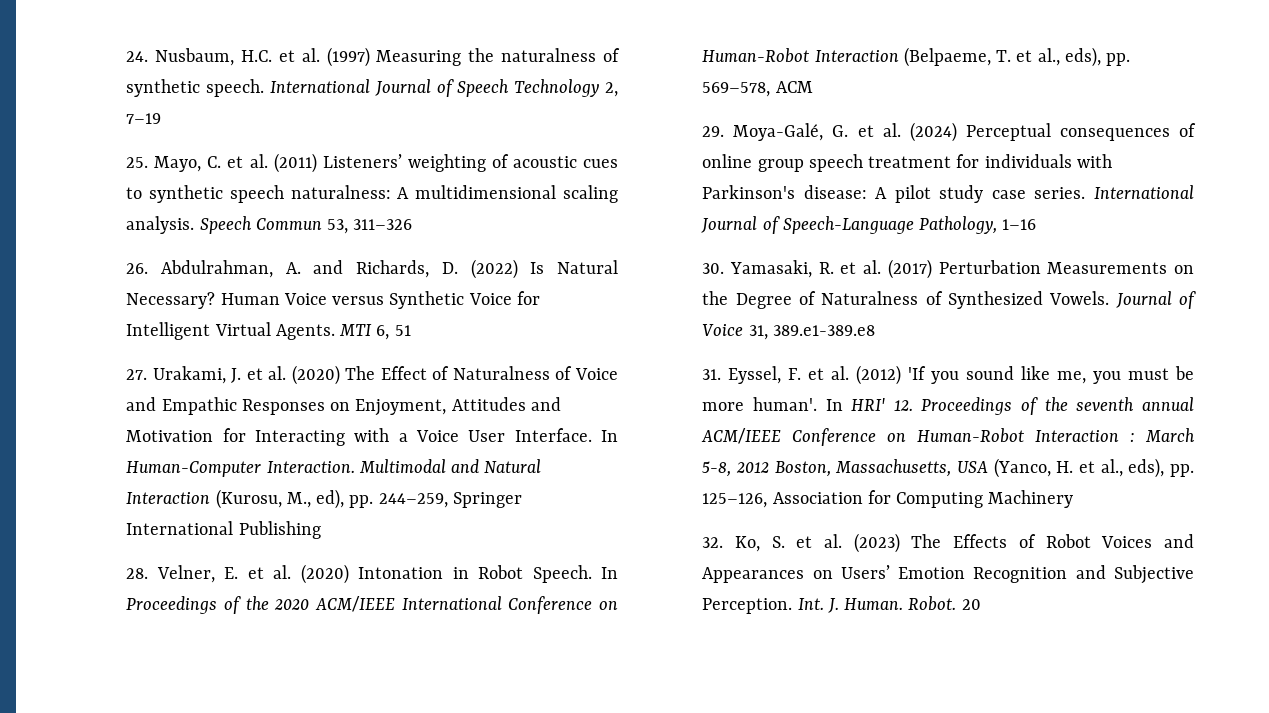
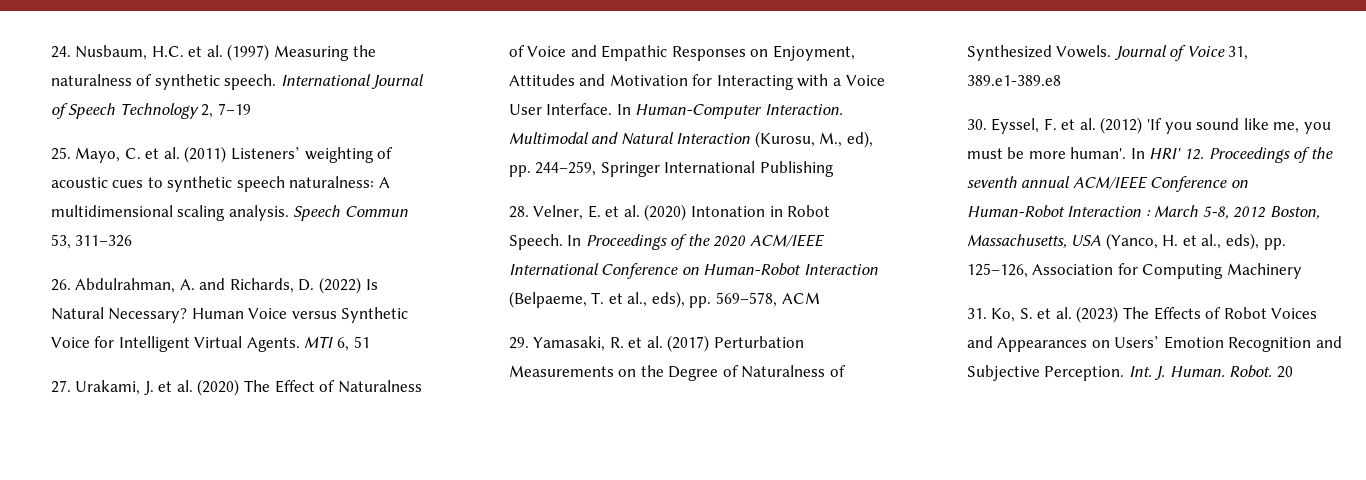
- 29. Moya-Galé, G. et al. (2024) Perceptual consequences of online group speech treatment for individuals with Parkinson's disease: A pilot study case series. International Journal of Speech-Language Pathology, 1–16
- 30. Yamasaki, R. et al. (2017) Perturbation Measurements on the Degree of Naturalness of Synthesized Vowels.
+ 29. Yamasaki, R. et al. (2017) Perturbation Measurements on the Degree of Naturalness of Synthesized Vowels.
- 31. Eyssel, F. et al. (2012) 'If you sound like me, you must be more human'.
+ 30. Eyssel, F. et al. (2012) 'If you sound like me, you must be more human'.
- 32. Ko, S. et al. (2023) The Effects of Robot Voices and Appearances on Users’ Emotion Recognition and Subjective Perception.
+ 31. Ko, S. et al. (2023) The Effects of Robot Voices and Appearances on Users’ Emotion Recognition and Subjective Perception.

